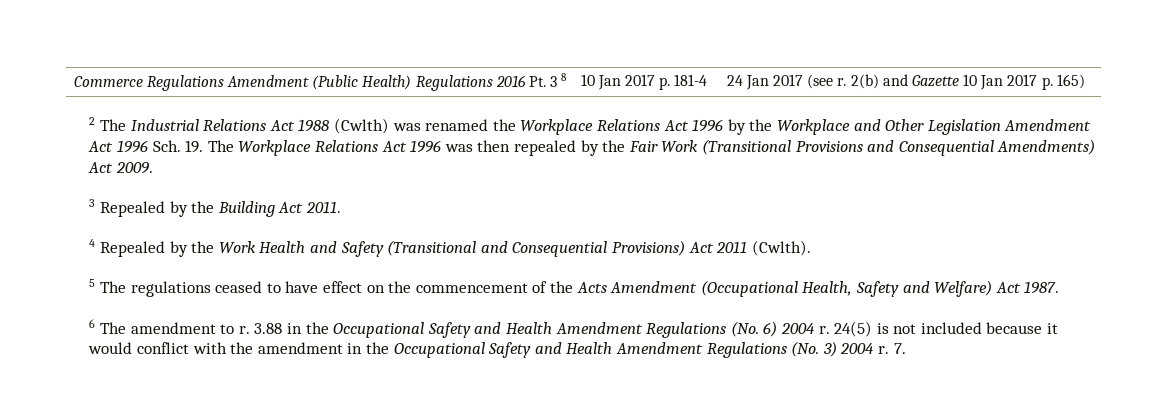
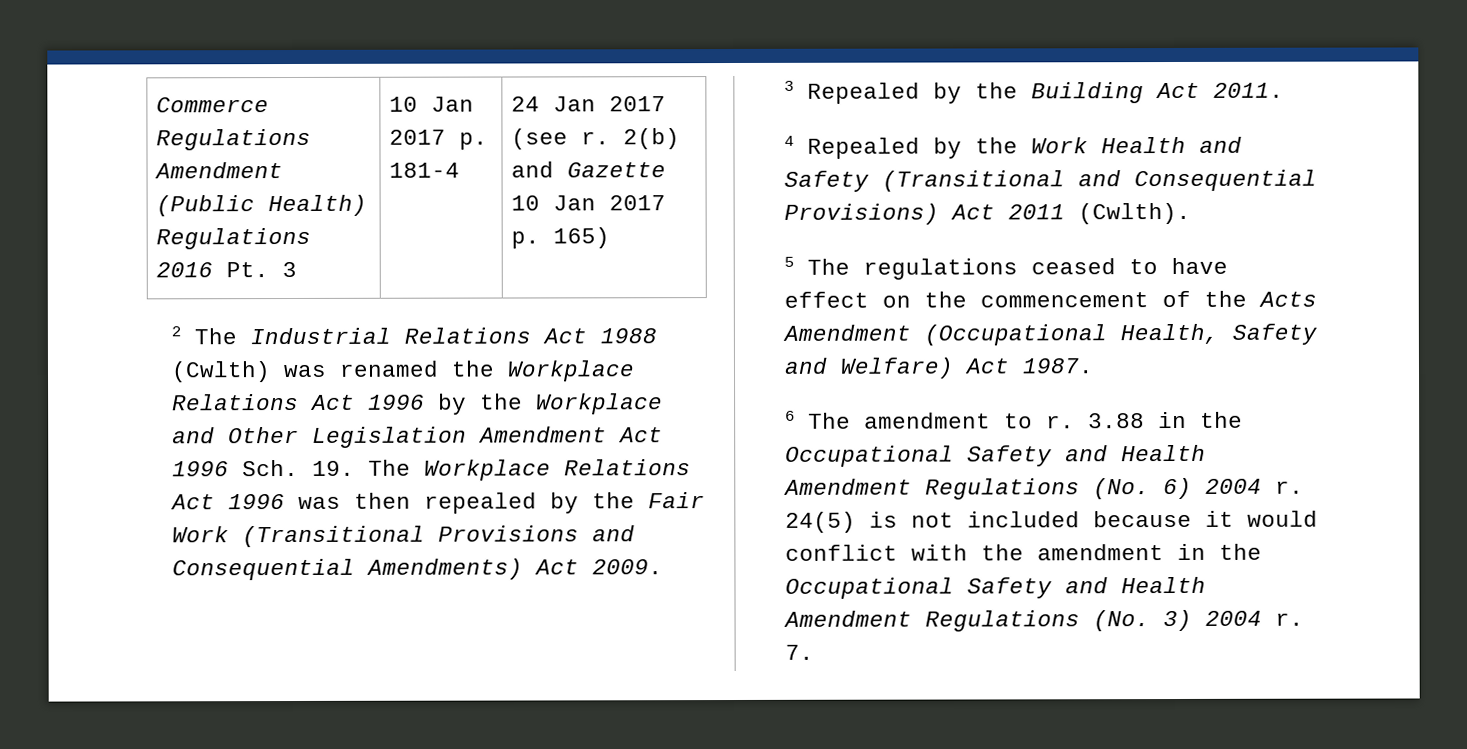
- Commerce Regulations Amendment (Public Health) Regulations 2016 Pt. 3 8 | 10 Jan 2017 p. 181-4 | 24 Jan 2017 (see r. 2(b) and Gazette 10 Jan 2017 p. 165)
+ Commerce Regulations Amendment (Public Health) Regulations 2016 Pt. 3 | 10 Jan 2017 p. 181-4 | 24 Jan 2017 (see r. 2(b) and Gazette 10 Jan 2017 p. 165)

